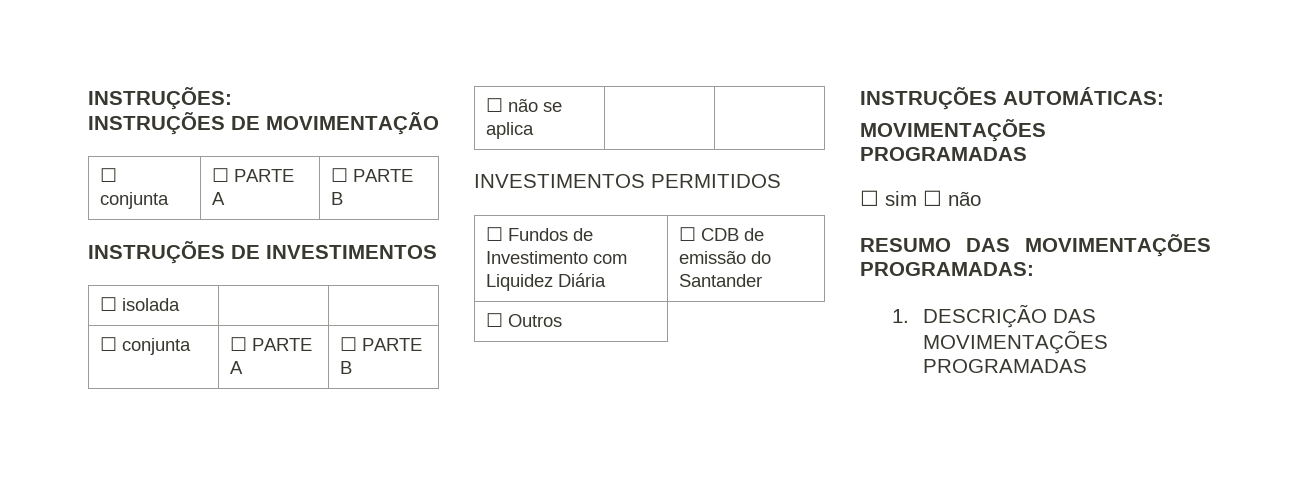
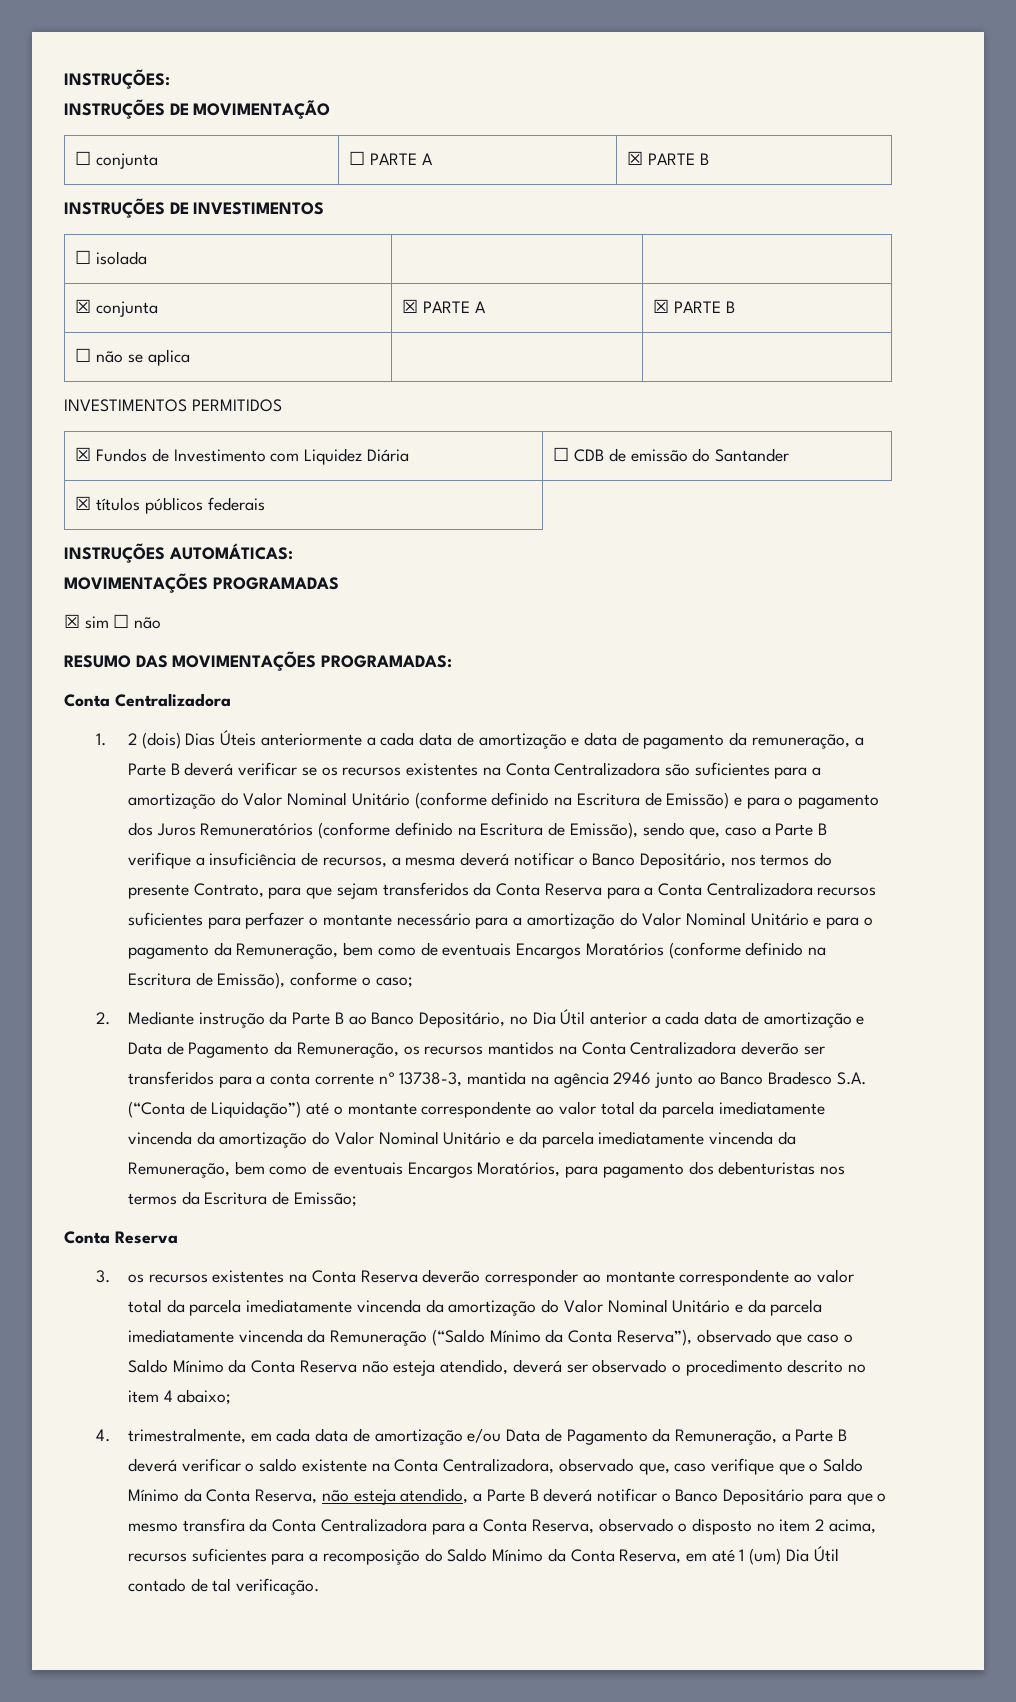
  INSTRUÇÕES DE MOVIMENTAÇÃO
- ☐ conjunta | ☐ PARTE A | ☐ PARTE B
+ ☐ conjunta | ☐ PARTE A | ☒ PARTE B
  ☐ isolada | |
- ☐ conjunta | ☐ PARTE A | ☐ PARTE B
+ ☒ conjunta | ☒ PARTE A | ☒ PARTE B
- ☐ Fundos de Investimento com Liquidez Diária | ☐ CDB de emissão do Santander
+ ☒ Fundos de Investimento com Liquidez Diária | ☐ CDB de emissão do Santander
- ☐ Outros
+ ☒ títulos públicos federais
- ☐ sim ☐ não
+ ☒ sim ☐ não
  RESUMO DAS MOVIMENTAÇÕES PROGRAMADAS:
+ Conta Centralizadora
- 1. DESCRIÇÃO DAS MOVIMENTAÇÕES PROGRAMADAS
+ 1. 2 (dois) Dias Úteis anteriormente a cada data de amortização e data de pagamento da remuneração, a Parte B deverá verificar se os recursos existentes na Conta Centralizadora são suficientes para a amortização do Valor Nominal Unitário (conforme definido na Escritura de Emissão) e para o pagamento dos Juros Remuneratórios (conforme definido na Escritura de Emissão), sendo que, caso a Parte B verifique a insuficiência de recursos, a mesma deverá notificar o Banco Depositário, nos termos do presente Contrato, para que sejam transferidos da Conta Reserva para a Conta Centralizadora recursos suficientes para perfazer o montante necessário para a amortização do Valor Nominal Unitário e para o pagamento da Remuneração, bem como de eventuais Encargos Moratórios (conforme definido na Escritura de Emissão), conforme o caso;
+ 2. Mediante instrução da Parte B ao Banco Depositário, no Dia Útil anterior a cada data de amortização e Data de Pagamento da Remuneração, os recursos mantidos na Conta Centralizadora deverão ser transferidos para a conta corrente nº 13738-3, mantida na agência 2946 junto ao Banco Bradesco S.A. (“Conta de Liquidação”) até o montante correspondente ao valor total da parcela imediatamente vincenda da amortização do Valor Nominal Unitário e da parcela imediatamente vincenda da Remuneração, bem como de eventuais Encargos Moratórios, para pagamento dos debenturistas nos termos da Escritura de Emissão;
+ Conta Reserva
+ 3. os recursos existentes na Conta Reserva deverão corresponder ao montante correspondente ao valor total da parcela imediatamente vincenda da amortização do Valor Nominal Unitário e da parcela imediatamente vincenda da Remuneração (“Saldo Mínimo da Conta Reserva”), observado que caso o Saldo Mínimo da Conta Reserva não esteja atendido, deverá ser observado o procedimento descrito no item 4 abaixo;
+ 4. trimestralmente, em cada data de amortização e/ou Data de Pagamento da Remuneração, a Parte B deverá verificar o saldo existente na Conta Centralizadora, observado que, caso verifique que o Saldo Mínimo da Conta Reserva, não esteja atendido, a Parte B deverá notificar o Banco Depositário para que o mesmo transfira da Conta Centralizadora para a Conta Reserva, observado o disposto no item 2 acima, recursos suficientes para a recomposição do Saldo Mínimo da Conta Reserva, em até 1 (um) Dia Útil contado de tal verificação.

